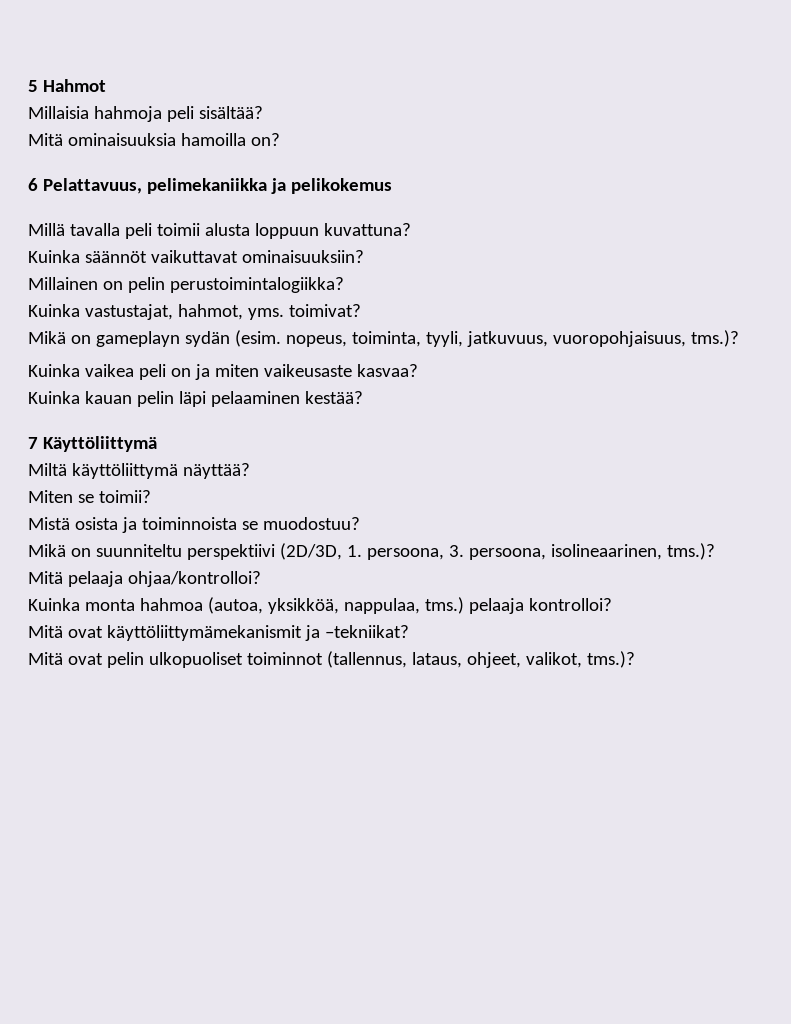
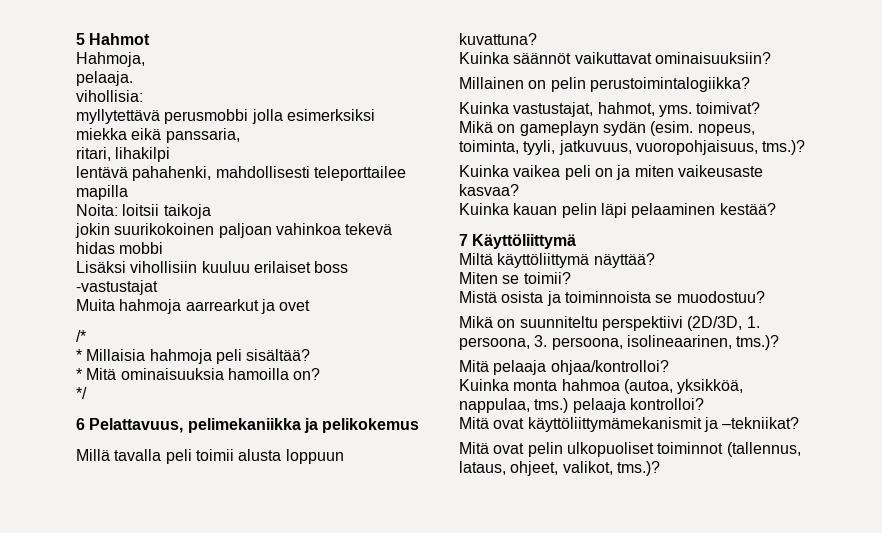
- Millaisia hahmoja peli sisältää?
+ Hahmoja,
+ pelaaja.
+ vihollisia:
+ myllytettävä perusmobbi jolla esimerksiksi miekka eikä panssaria,
+ ritari, lihakilpi
+ lentävä pahahenki, mahdollisesti teleporttailee mapilla
+ Noita: loitsii taikoja
+ jokin suurikokoinen paljoan vahinkoa tekevä hidas mobbi
+ Lisäksi vihollisiin kuuluu erilaiset boss -vastustajat
+ Muita hahmoja aarrearkut ja ovet
+ /*
+ * Millaisia hahmoja peli sisältää?
- Mitä ominaisuuksia hamoilla on?
+ * Mitä ominaisuuksia hamoilla on?
+ */

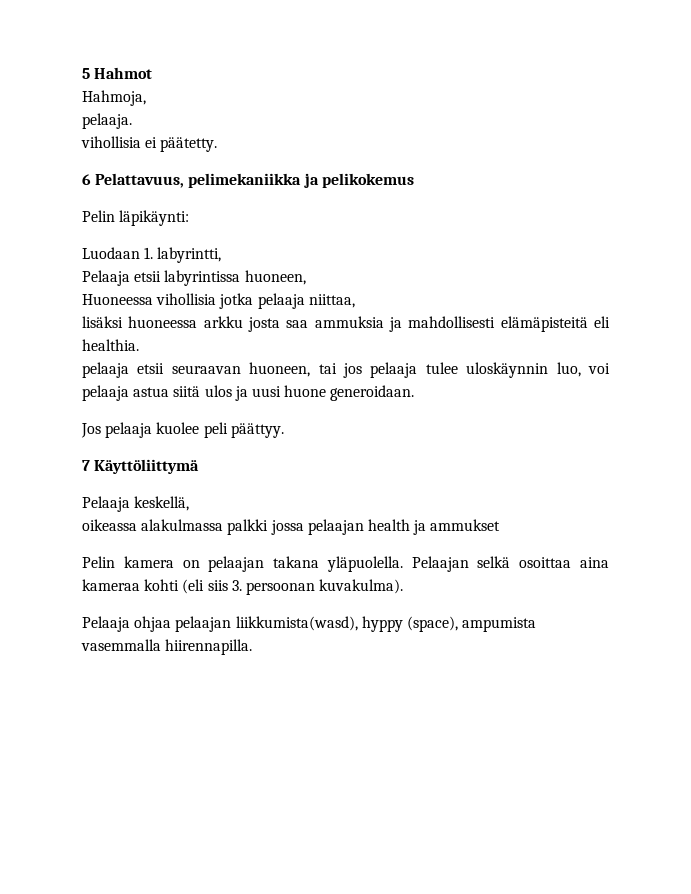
- vihollisia:
- myllytettävä perusmobbi jolla esimerksiksi miekka eikä panssaria,
- ritari, lihakilpi
- lentävä pahahenki, mahdollisesti teleporttailee mapilla
- Noita: loitsii taikoja
- jokin suurikokoinen paljoan vahinkoa tekevä hidas mobbi
- Lisäksi vihollisiin kuuluu erilaiset boss -vastustajat
- Muita hahmoja aarrearkut ja ovet
- /*
- * Millaisia hahmoja peli sisältää?
- * Mitä ominaisuuksia hamoilla on?
- */
+ vihollisia ei päätetty.
- Millä tavalla peli toimii alusta loppuun kuvattuna?
- Kuinka säännöt vaikuttavat ominaisuuksiin?
- Millainen on pelin perustoimintalogiikka?
- Kuinka vastustajat, hahmot, yms. toimivat?
- Mikä on gameplayn sydän (esim. nopeus, toiminta, tyyli, jatkuvuus, vuoropohjaisuus, tms.)?
- Kuinka vaikea peli on ja miten vaikeusaste kasvaa?
- Kuinka kauan pelin läpi pelaaminen kestää?
+ Pelin läpikäynti:
+ Luodaan 1. labyrintti,
+ Pelaaja etsii labyrintissa huoneen,
+ Huoneessa vihollisia jotka pelaaja niittaa,
+ lisäksi huoneessa arkku josta saa ammuksia ja mahdollisesti elämäpisteitä eli healthia.
+ pelaaja etsii seuraavan huoneen, tai jos pelaaja tulee uloskäynnin luo, voi pelaaja astua siitä ulos ja uusi huone generoidaan.
+ Jos pelaaja kuolee peli päättyy.
  7 Käyttöliittymä
- Miltä käyttöliittymä näyttää?
- Miten se toimii?
- Mistä osista ja toiminnoista se muodostuu?
- Mikä on suunniteltu perspektiivi (2D/3D, 1. persoona, 3. persoona, isolineaarinen, tms.)?
- Mitä pelaaja ohjaa/kontrolloi?
- Kuinka monta hahmoa (autoa, yksikköä, nappulaa, tms.) pelaaja kontrolloi?
- Mitä ovat käyttöliittymämekanismit ja –tekniikat?
- Mitä ovat pelin ulkopuoliset toiminnot (tallennus, lataus, ohjeet, valikot, tms.)?
+ Pelaaja keskellä,
+ oikeassa alakulmassa palkki jossa pelaajan health ja ammukset
+ Pelin kamera on pelaajan takana yläpuolella. Pelaajan selkä osoittaa aina kameraa kohti (eli siis 3. persoonan kuvakulma).
+ Pelaaja ohjaa pelaajan liikkumista(wasd), hyppy (space), ampumista vasemmalla hiirennapilla.

